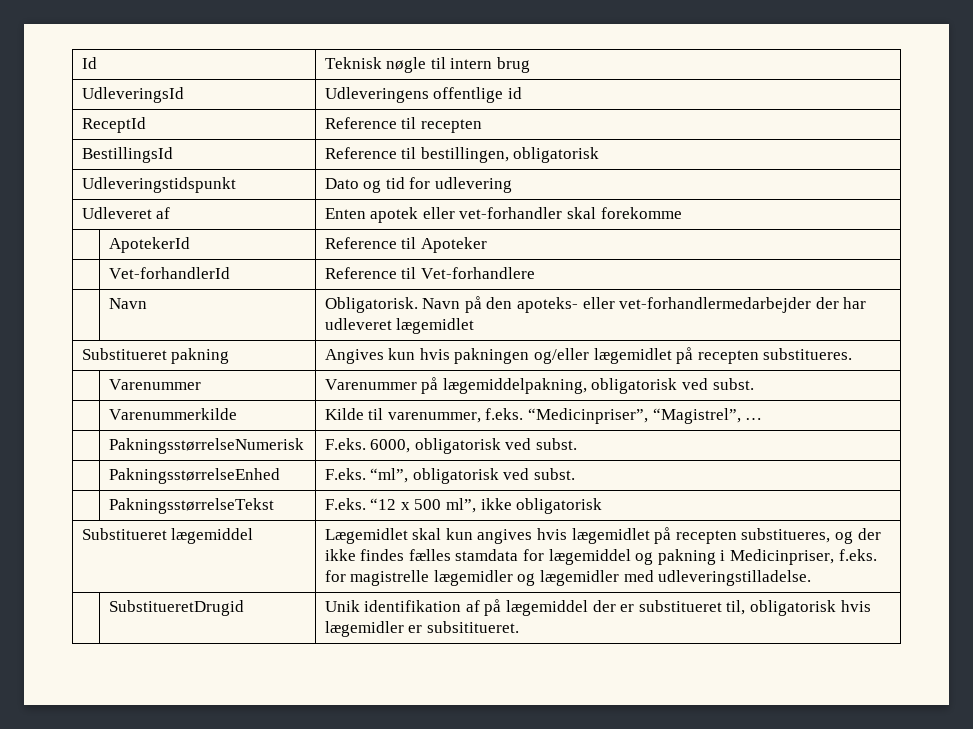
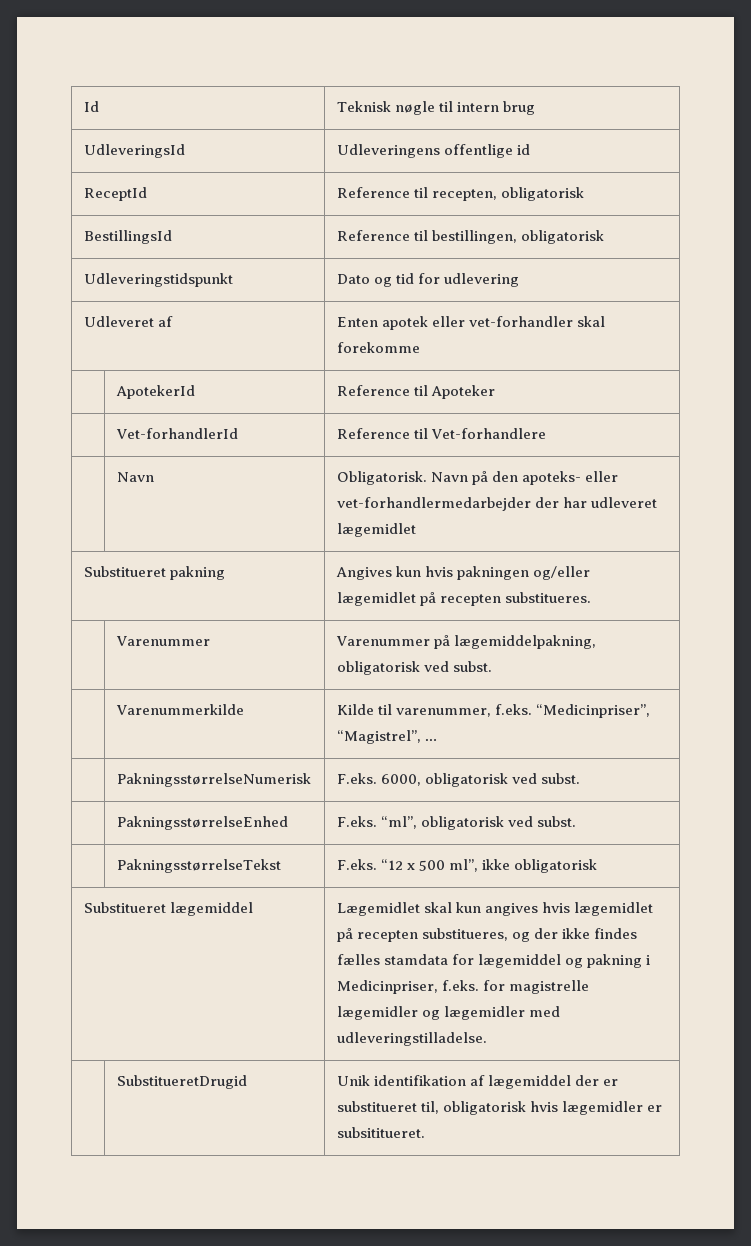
- ReceptId | Reference til recepten
+ ReceptId | Reference til recepten, obligatorisk
- | SubstitueretDrugid | Unik identifikation af på lægemiddel der er substitueret til, obligatorisk hvis lægemidler er subsititueret.
+ | SubstitueretDrugid | Unik identifikation af lægemiddel der er substitueret til, obligatorisk hvis lægemidler er subsititueret.

